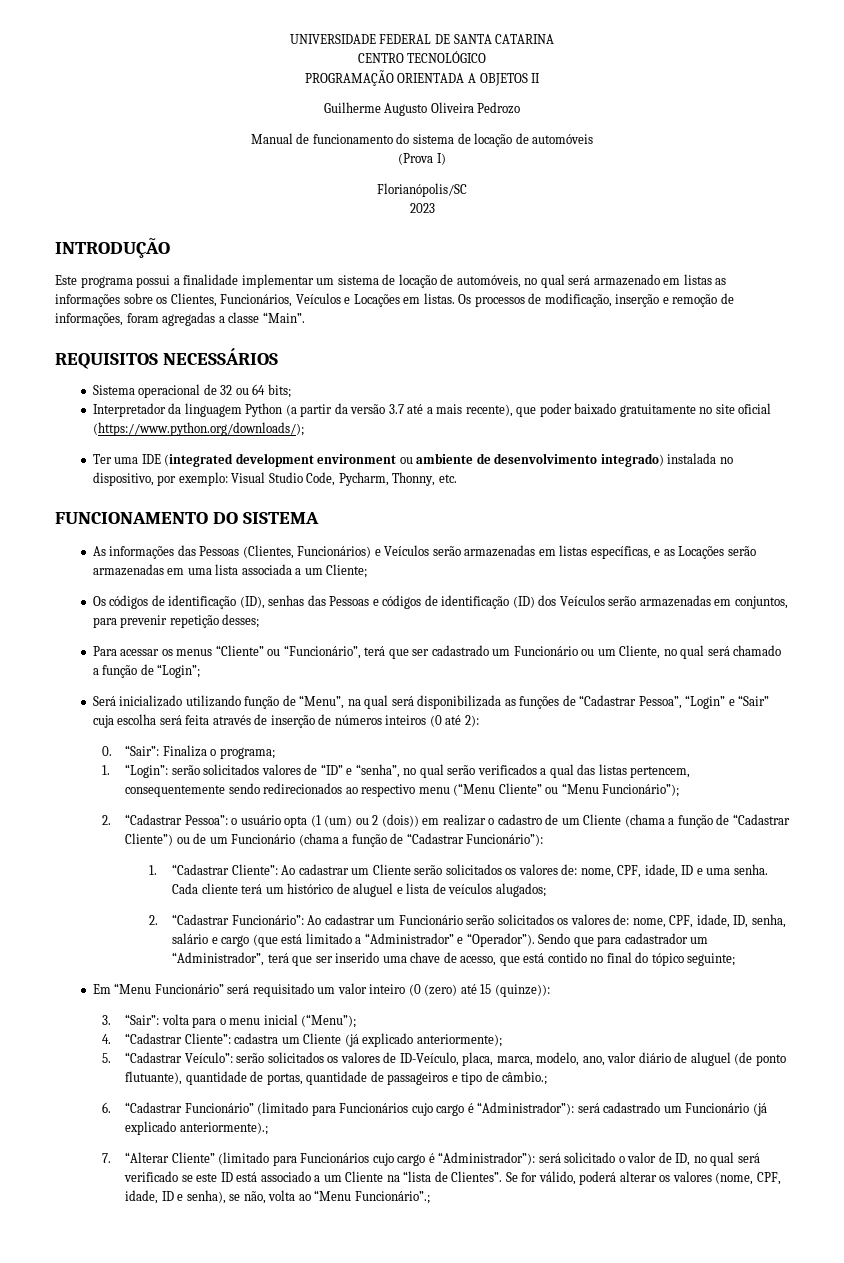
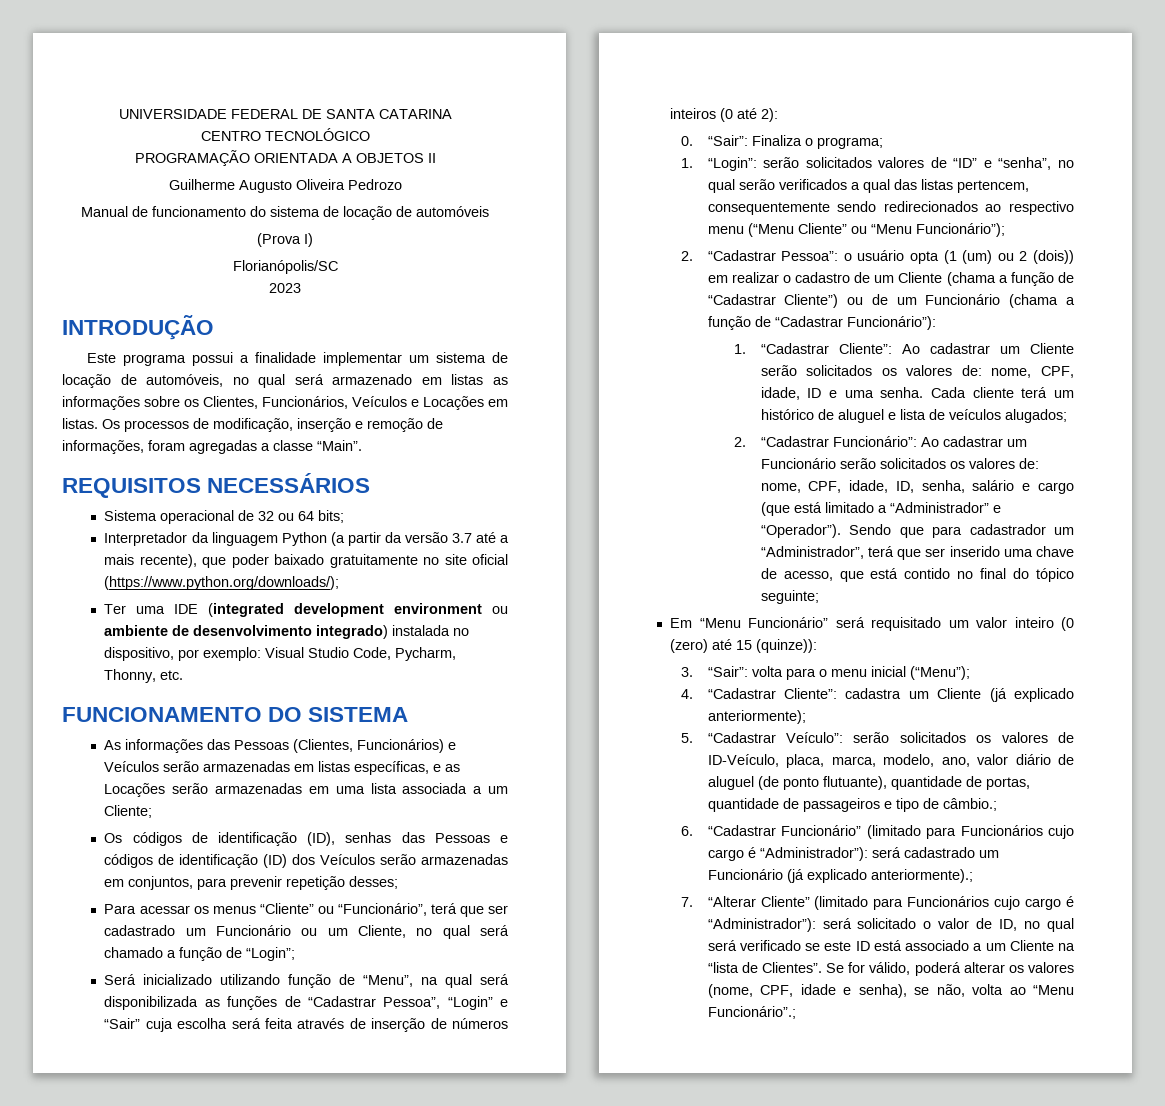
- Se for válido, poderá alterar os valores (nome, CPF, idade, ID e senha), se não, volta ao “Menu Funcionário”.;
+ Se for válido, poderá alterar os valores (nome, CPF, idade e senha), se não, volta ao “Menu Funcionário”.;

